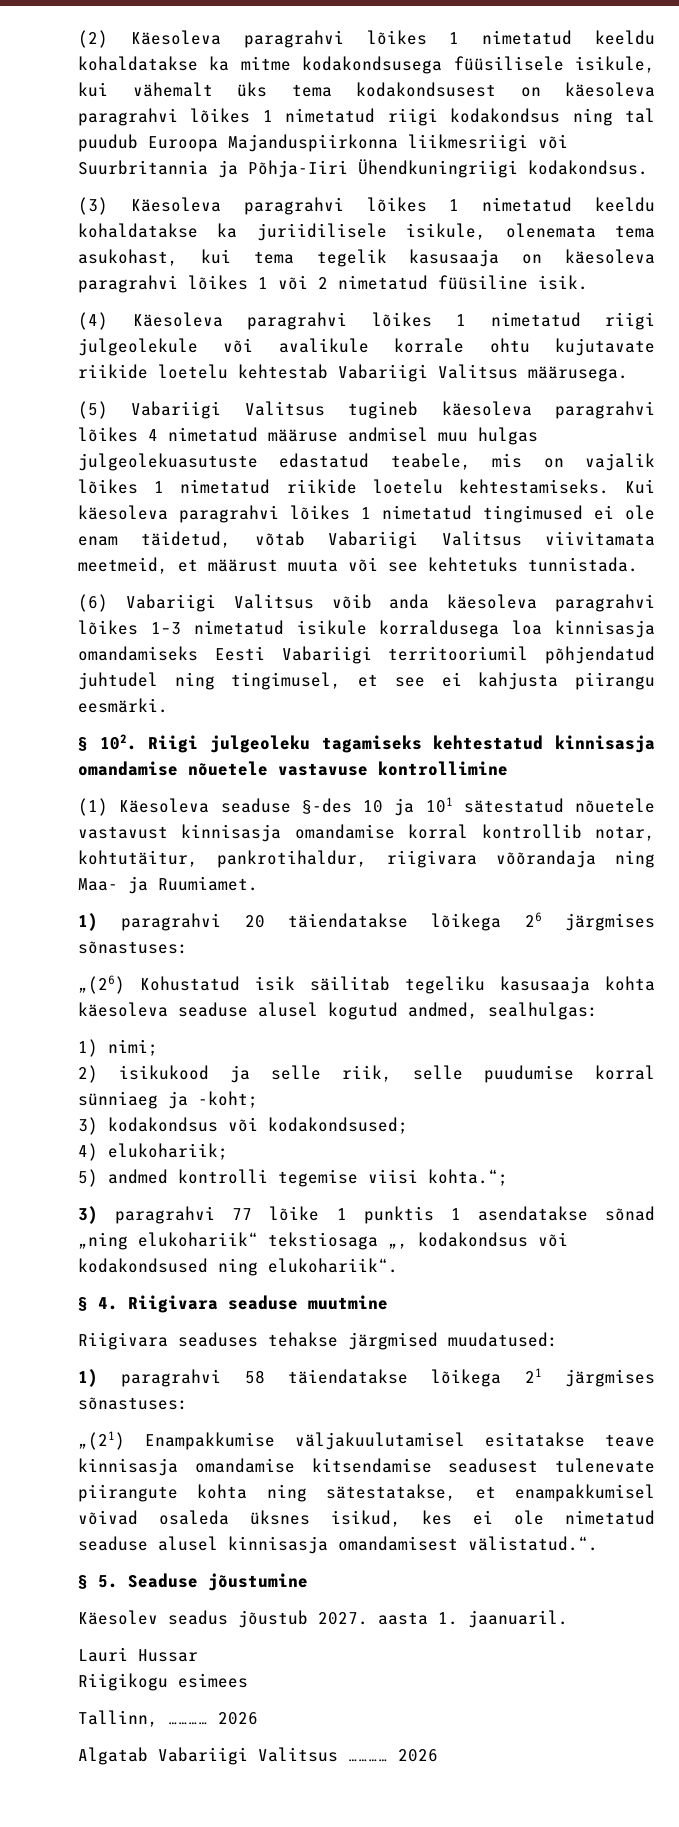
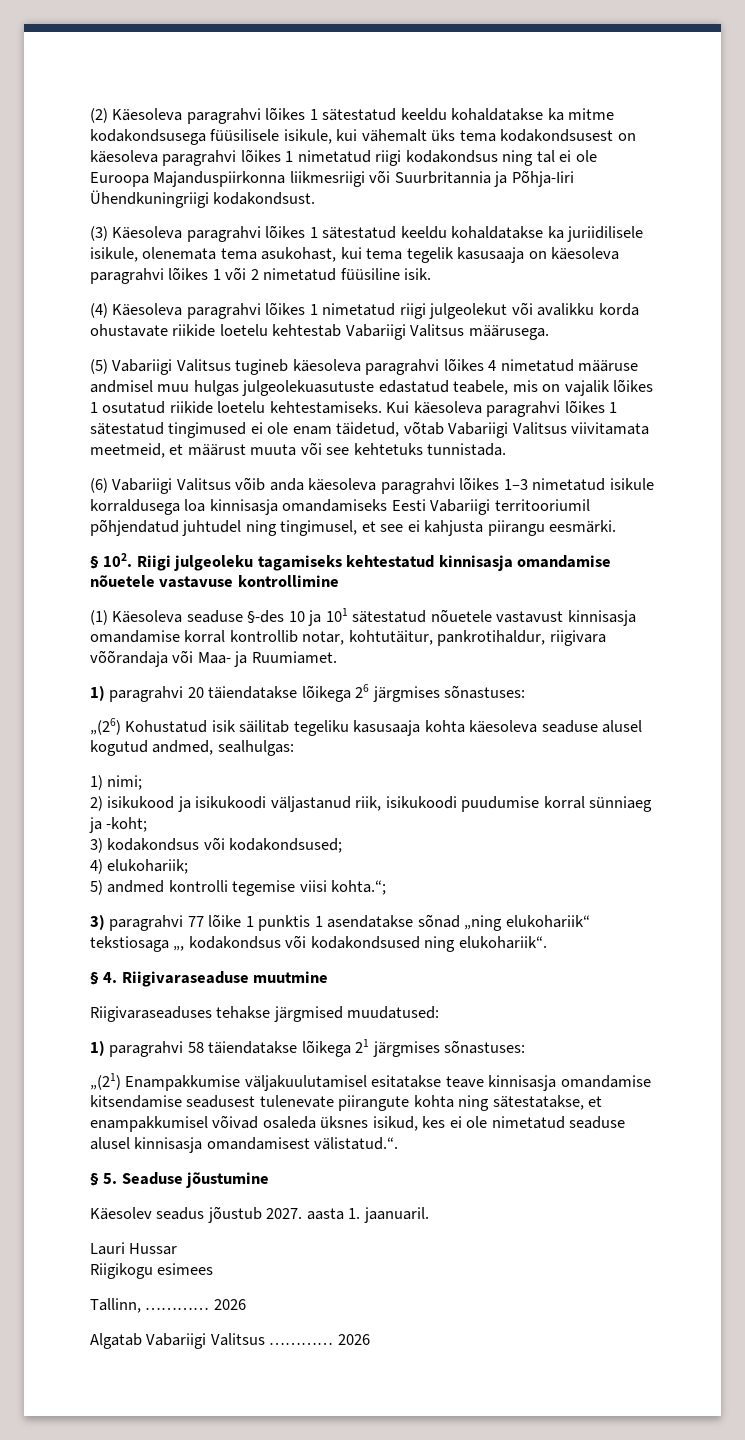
- (2) Käesoleva paragrahvi lõikes 1 nimetatud keeldu kohaldatakse ka mitme kodakondsusega füüsilisele isikule, kui vähemalt üks tema kodakondsusest on käesoleva paragrahvi lõikes 1 nimetatud riigi kodakondsus ning tal puudub Euroopa Majanduspiirkonna liikmesriigi või Suurbritannia ja Põhja-Iiri Ühendkuningriigi kodakondsus.
+ (2) Käesoleva paragrahvi lõikes 1 sätestatud keeldu kohaldatakse ka mitme kodakondsusega füüsilisele isikule, kui vähemalt üks tema kodakondsusest on käesoleva paragrahvi lõikes 1 nimetatud riigi kodakondsus ning tal ei ole Euroopa Majanduspiirkonna liikmesriigi või Suurbritannia ja Põhja-Iiri Ühendkuningriigi kodakondsust.
- (3) Käesoleva paragrahvi lõikes 1 nimetatud keeldu kohaldatakse ka juriidilisele isikule, olenemata tema asukohast, kui tema tegelik kasusaaja on käesoleva paragrahvi lõikes 1 või 2 nimetatud füüsiline isik.
+ (3) Käesoleva paragrahvi lõikes 1 sätestatud keeldu kohaldatakse ka juriidilisele isikule, olenemata tema asukohast, kui tema tegelik kasusaaja on käesoleva paragrahvi lõikes 1 või 2 nimetatud füüsiline isik.
- (4) Käesoleva paragrahvi lõikes 1 nimetatud riigi julgeolekule või avalikule korrale ohtu kujutavate riikide loetelu kehtestab Vabariigi Valitsus määrusega.
+ (4) Käesoleva paragrahvi lõikes 1 nimetatud riigi julgeolekut või avalikku korda ohustavate riikide loetelu kehtestab Vabariigi Valitsus määrusega.
- (5) Vabariigi Valitsus tugineb käesoleva paragrahvi lõikes 4 nimetatud määruse andmisel muu hulgas julgeolekuasutuste edastatud teabele, mis on vajalik lõikes 1 nimetatud riikide loetelu kehtestamiseks.
+ (5) Vabariigi Valitsus tugineb käesoleva paragrahvi lõikes 4 nimetatud määruse andmisel muu hulgas julgeolekuasutuste edastatud teabele, mis on vajalik lõikes 1 osutatud riikide loetelu kehtestamiseks.
- Kui käesoleva paragrahvi lõikes 1 nimetatud tingimused ei ole enam täidetud, võtab Vabariigi Valitsus viivitamata meetmeid, et määrust muuta või see kehtetuks tunnistada.
+ Kui käesoleva paragrahvi lõikes 1 sätestatud tingimused ei ole enam täidetud, võtab Vabariigi Valitsus viivitamata meetmeid, et määrust muuta või see kehtetuks tunnistada.
- (1) Käesoleva seaduse §-des 10 ja 101 sätestatud nõuetele vastavust kinnisasja omandamise korral kontrollib notar, kohtutäitur, pankrotihaldur, riigivara võõrandaja ning Maa- ja Ruumiamet.
+ (1) Käesoleva seaduse §-des 10 ja 101 sätestatud nõuetele vastavust kinnisasja omandamise korral kontrollib notar, kohtutäitur, pankrotihaldur, riigivara võõrandaja või Maa- ja Ruumiamet.
- 2) isikukood ja selle riik, selle puudumise korral sünniaeg ja -koht;
+ 2) isikukood ja isikukoodi väljastanud riik, isikukoodi puudumise korral sünniaeg ja -koht;
- § 4. Riigivara seaduse muutmine
+ § 4. Riigivaraseaduse muutmine
- Riigivara seaduses tehakse järgmised muudatused:
+ Riigivaraseaduses tehakse järgmised muudatused:

